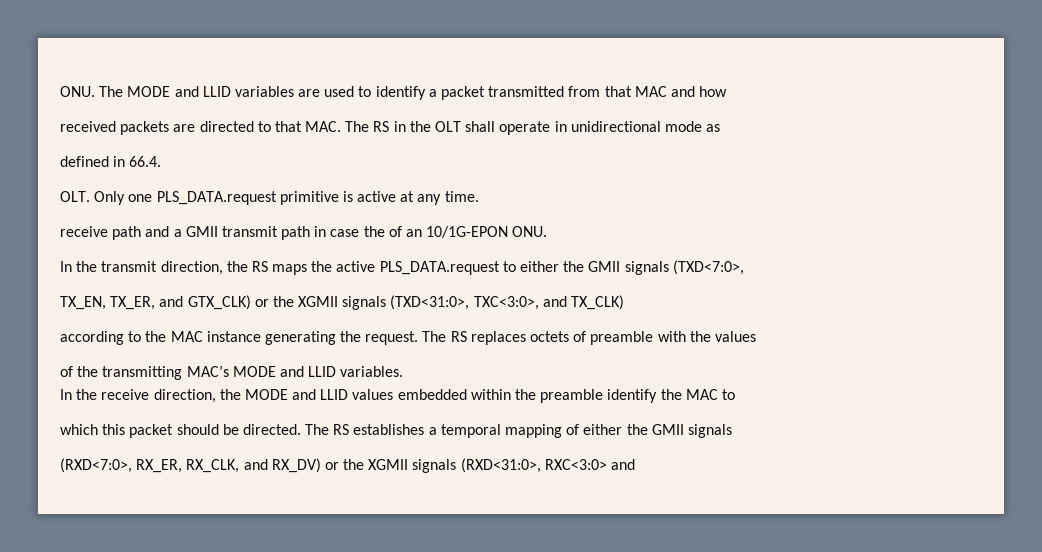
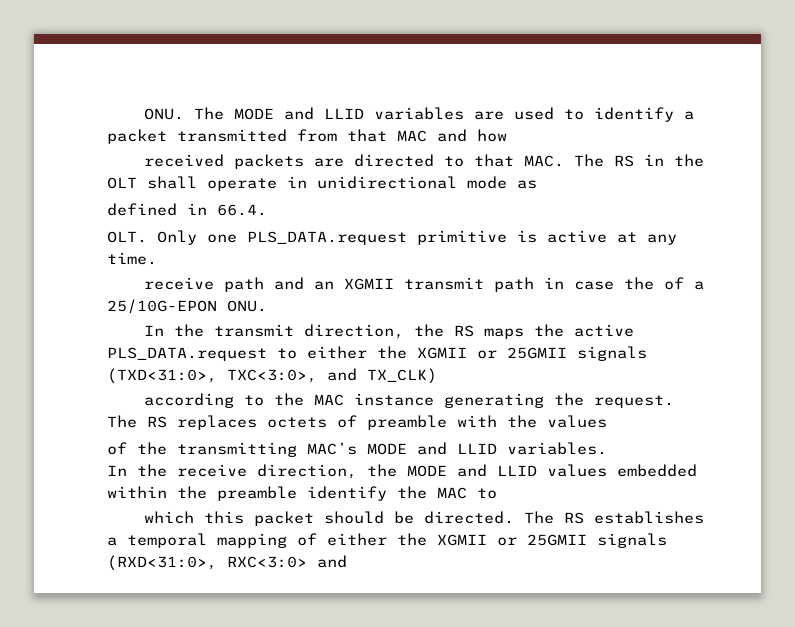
- receive path and a GMII transmit path in case the of an 10/1G-EPON ONU.
+ receive path and an XGMII transmit path in case the of a 25/10G-EPON ONU.
- In the transmit direction, the RS maps the active PLS_DATA.request to either the GMII signals (TXD<7:0>,
- TX_EN, TX_ER, and GTX_CLK) or the XGMII signals (TXD<31:0>, TXC<3:0>, and TX_CLK)
+ In the transmit direction, the RS maps the active PLS_DATA.request to either the XGMII or 25GMII signals (TXD<31:0>, TXC<3:0>, and TX_CLK)
- The RS establishes a temporal mapping of either the GMII signals
- (RXD<7:0>, RX_ER, RX_CLK, and RX_DV) or the XGMII signals (RXD<31:0>, RXC<3:0> and
+ The RS establishes a temporal mapping of either the XGMII or 25GMII signals (RXD<31:0>, RXC<3:0> and

